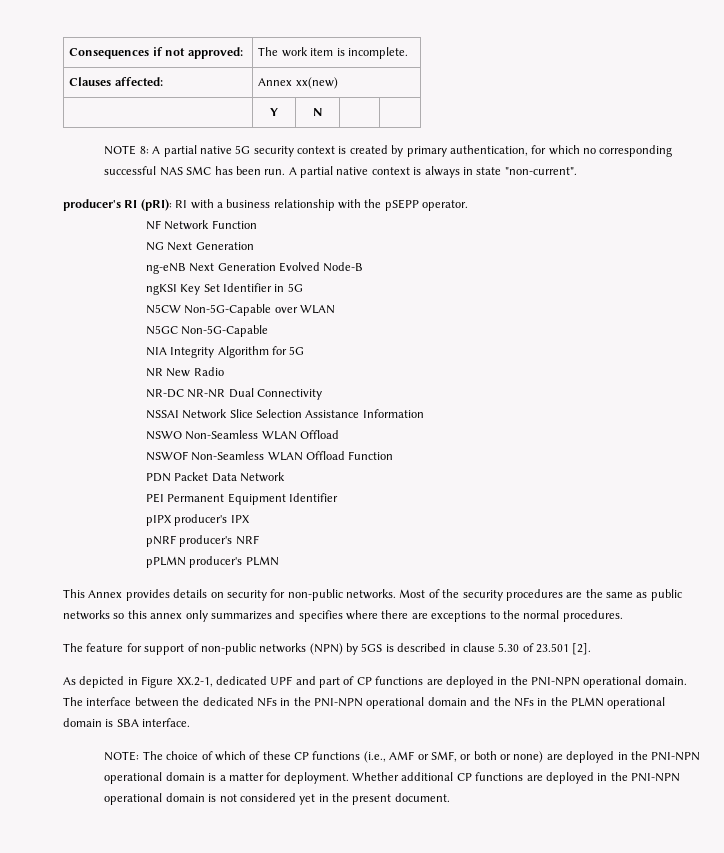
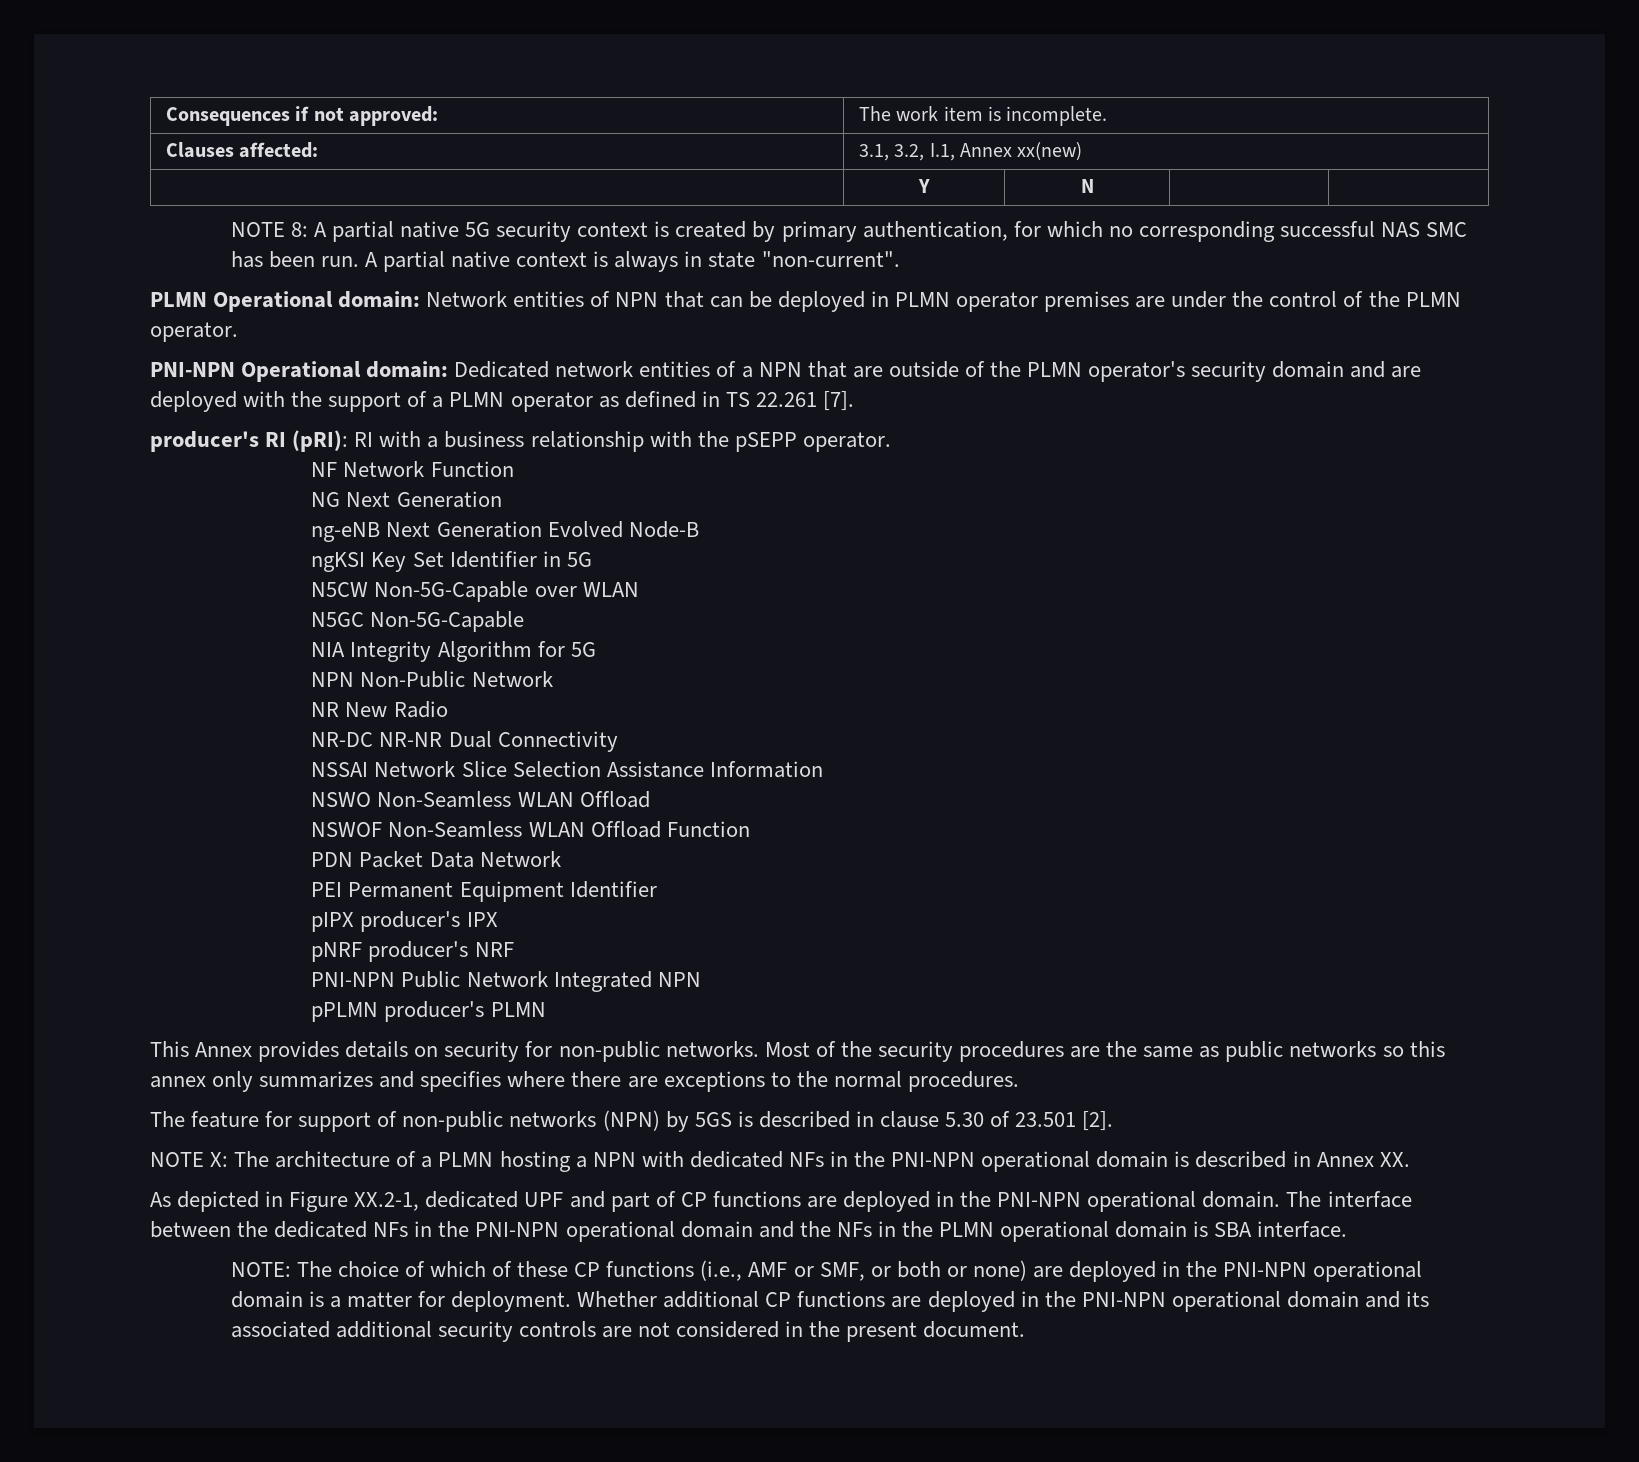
- Clauses affected: | Annex xx(new)
+ Clauses affected: | 3.1, 3.2, I.1, Annex xx(new)
+ PLMN Operational domain: Network entities of NPN that can be deployed in PLMN operator premises are under the control of the PLMN operator.
+ PNI-NPN Operational domain: Dedicated network entities of a NPN that are outside of the PLMN operator's security domain and are deployed with the support of a PLMN operator as defined in TS 22.261 [7].
+ NPN Non-Public Network
+ PNI-NPN Public Network Integrated NPN
+ NOTE X: The architecture of a PLMN hosting a NPN with dedicated NFs in the PNI-NPN operational domain is described in Annex XX.
- Whether additional CP functions are deployed in the PNI-NPN operational domain is not considered yet in the present document.
+ Whether additional CP functions are deployed in the PNI-NPN operational domain and its associated additional security controls are not considered in the present document.

